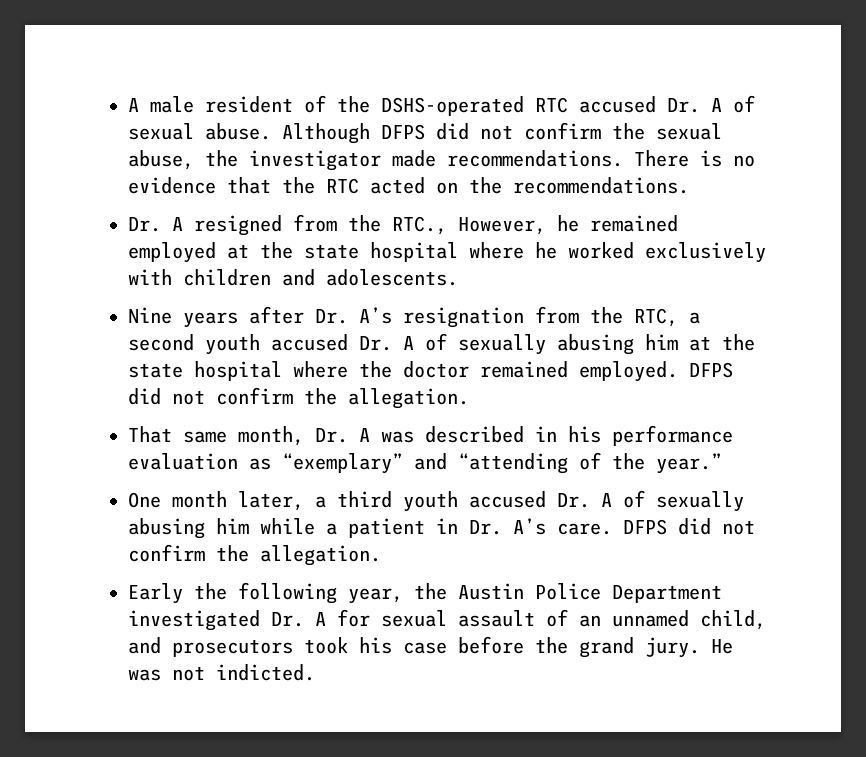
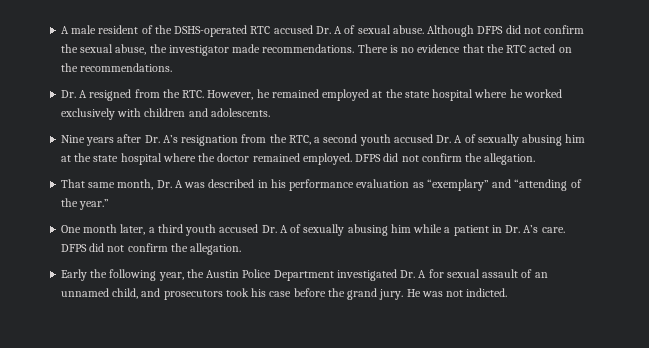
- Dr. A resigned from the RTC., However, he remained employed at the state hospital where he worked exclusively with children and adolescents.
+ Dr. A resigned from the RTC. However, he remained employed at the state hospital where he worked exclusively with children and adolescents.

